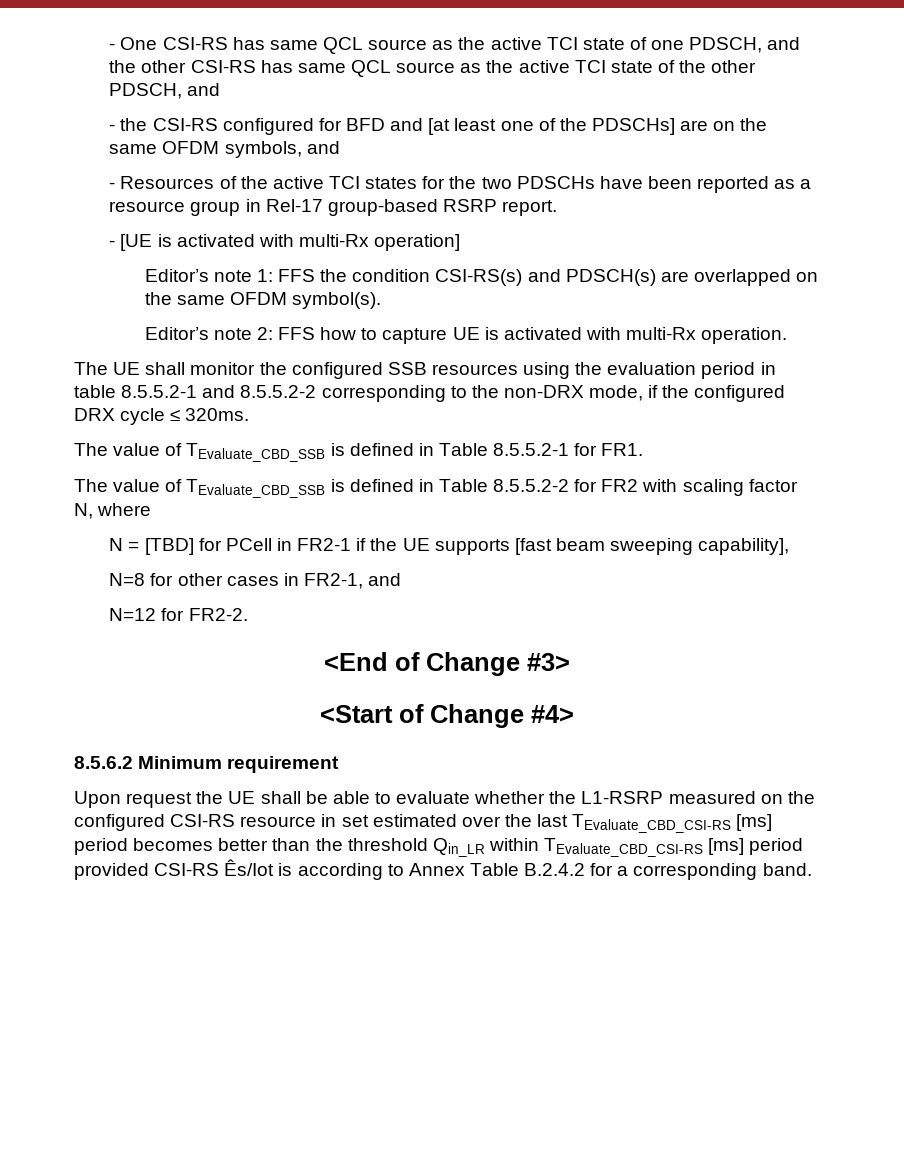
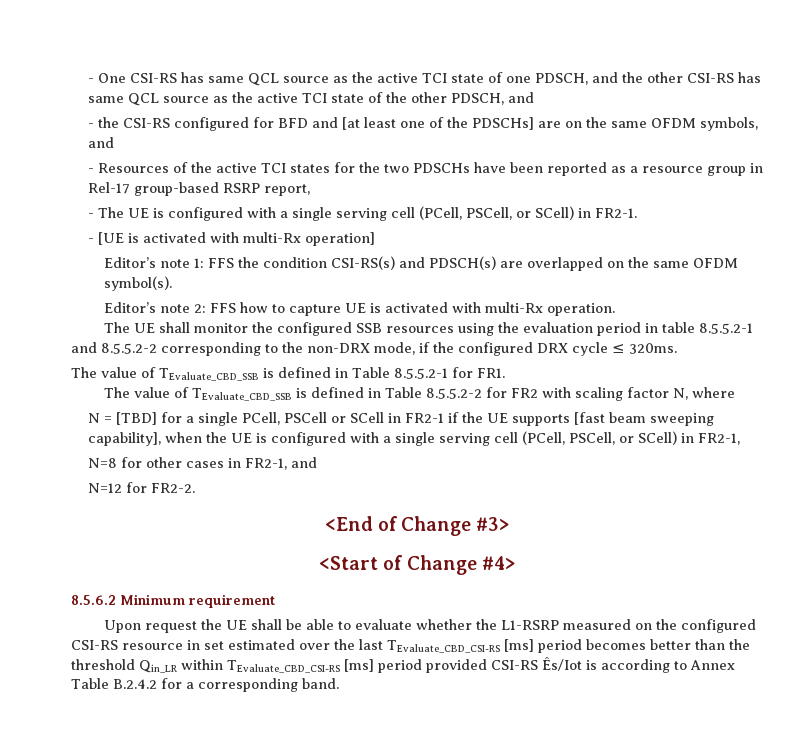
- - Resources of the active TCI states for the two PDSCHs have been reported as a resource group in Rel-17 group-based RSRP report.
+ - Resources of the active TCI states for the two PDSCHs have been reported as a resource group in Rel-17 group-based RSRP report,
+ - The UE is configured with a single serving cell (PCell, PSCell, or SCell) in FR2-1.
- N = [TBD] for PCell in FR2-1 if the UE supports [fast beam sweeping capability],
+ N = [TBD] for a single PCell, PSCell or SCell in FR2-1 if the UE supports [fast beam sweeping capability], when the UE is configured with a single serving cell (PCell, PSCell, or SCell) in FR2-1,

